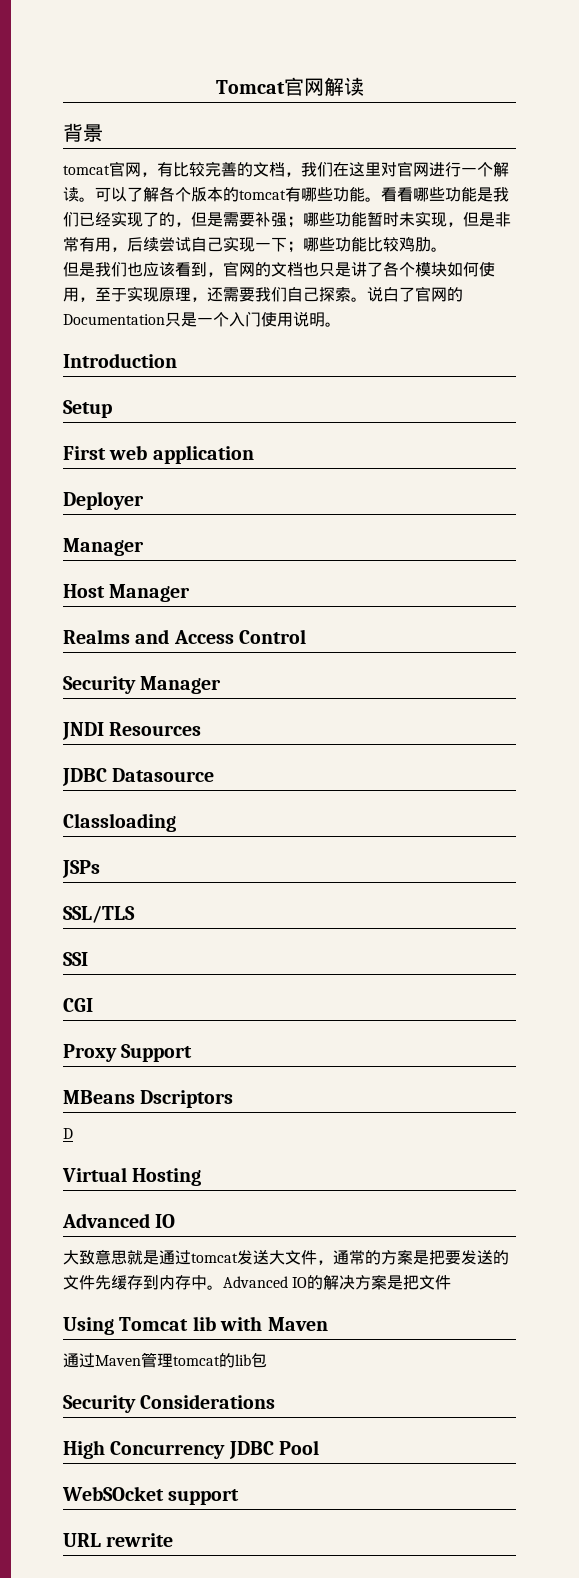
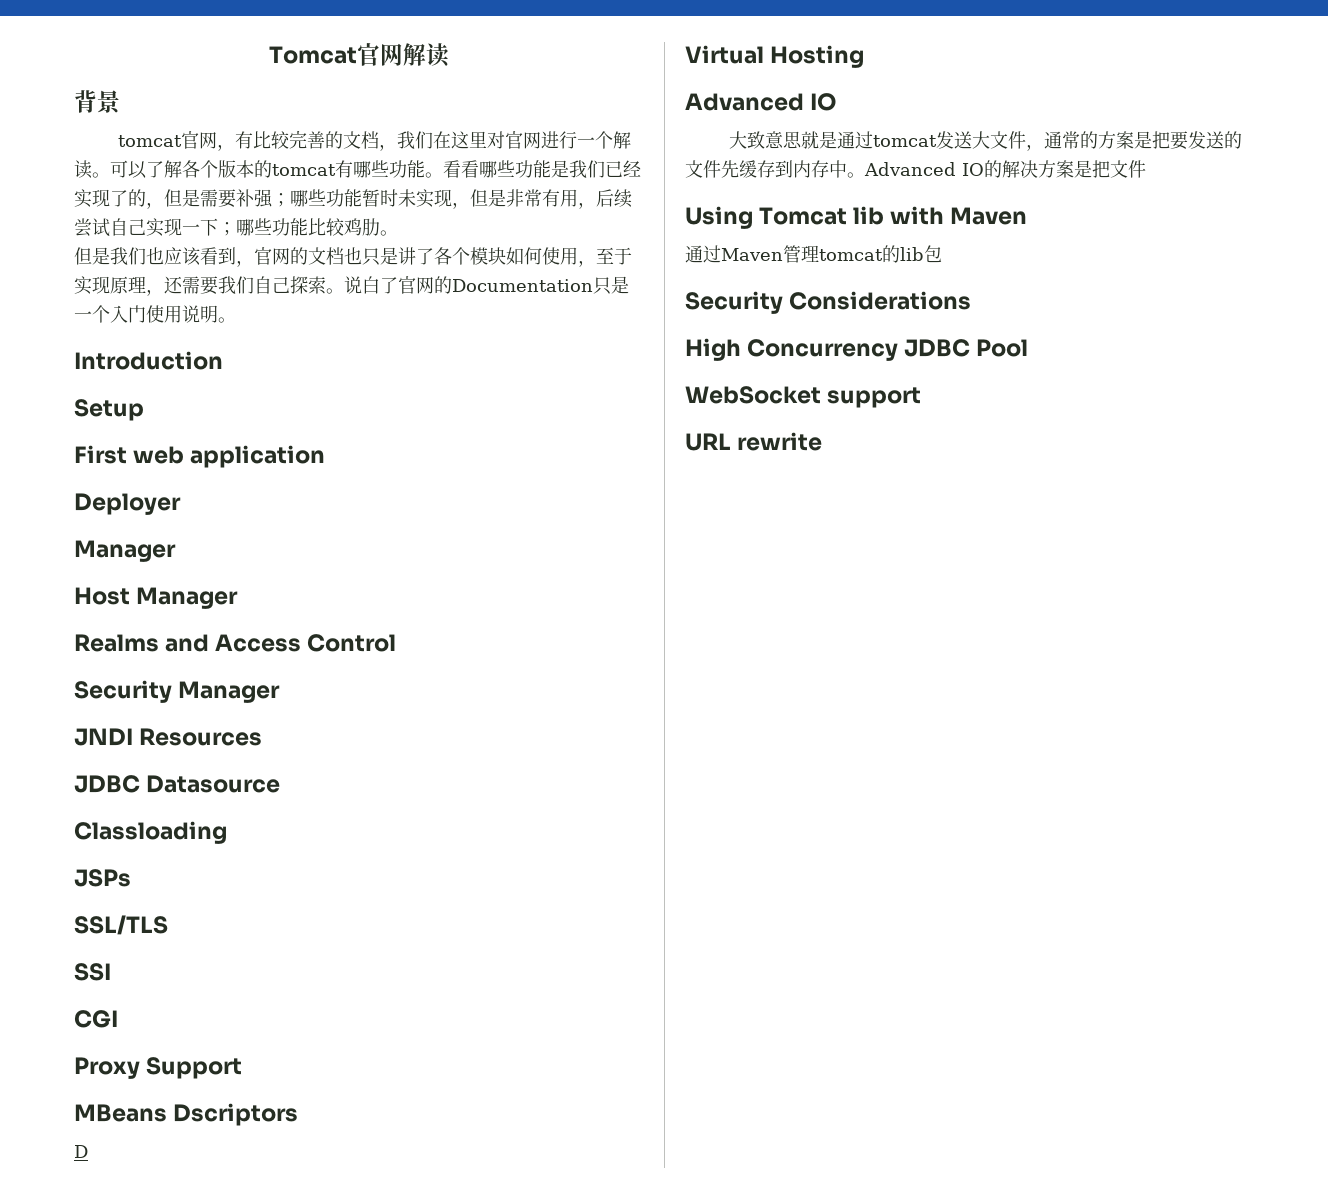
- WebSOcket support
+ WebSocket support

